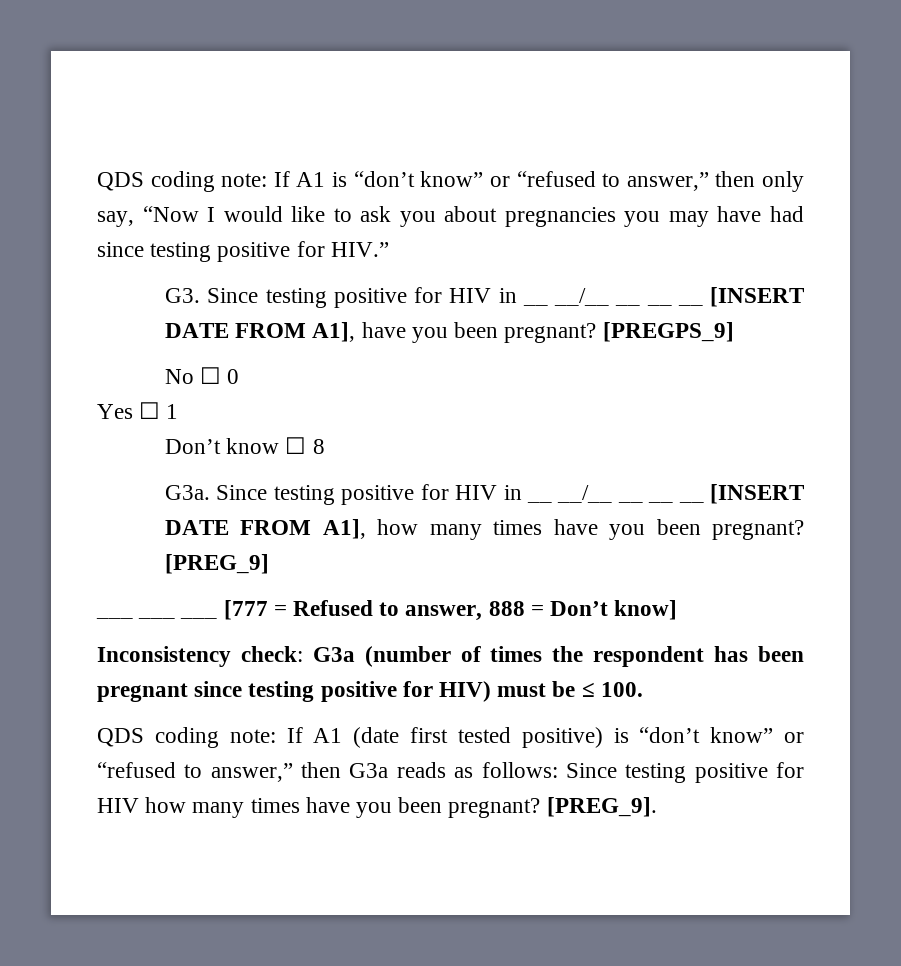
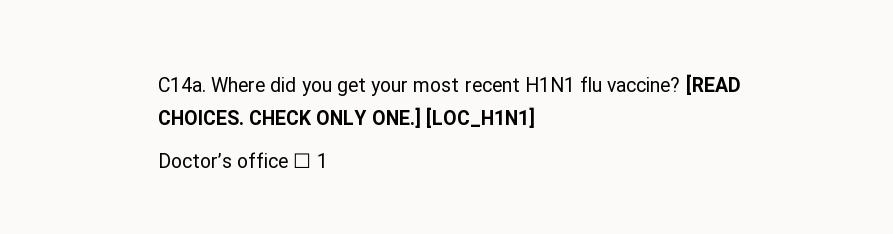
- QDS coding note: If A1 is “don’t know” or “refused to answer,” then only say, “Now I would like to ask you about pregnancies you may have had since testing positive for HIV.”
- G3. Since testing positive for HIV in __ __/__ __ __ __ [INSERT DATE FROM A1], have you been pregnant? [PREGPS_9]
- No ☐ 0
- Yes ☐ 1
- Don’t know ☐ 8
- G3a. Since testing positive for HIV in __ __/__ __ __ __ [INSERT DATE FROM A1], how many times have you been pregnant? [PREG_9]
- ___ ___ ___ [777 = Refused to answer, 888 = Don’t know]
- Inconsistency check: G3a (number of times the respondent has been pregnant since testing positive for HIV) must be ≤ 100.
- QDS coding note: If A1 (date first tested positive) is “don’t know” or “refused to answer,” then G3a reads as follows: Since testing positive for HIV how many times have you been pregnant? [PREG_9].
+ C14a. Where did you get your most recent H1N1 flu vaccine? [READ CHOICES. CHECK ONLY ONE.] [LOC_H1N1]
+ Doctor’s office ☐ 1

